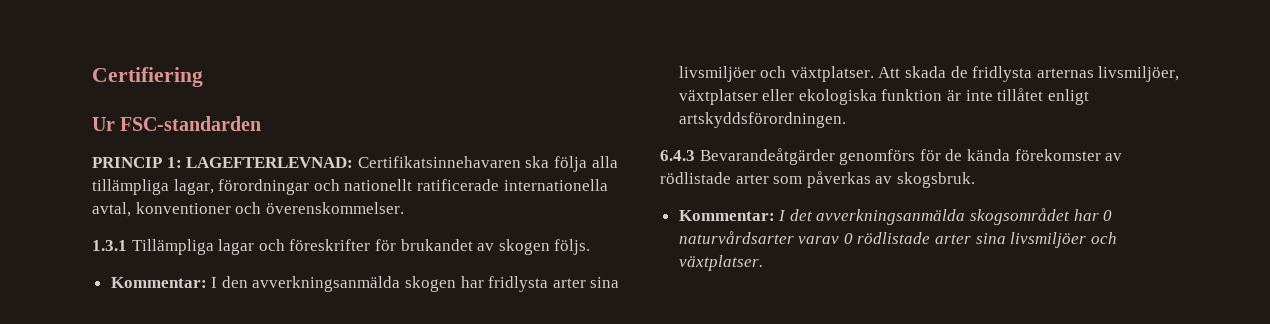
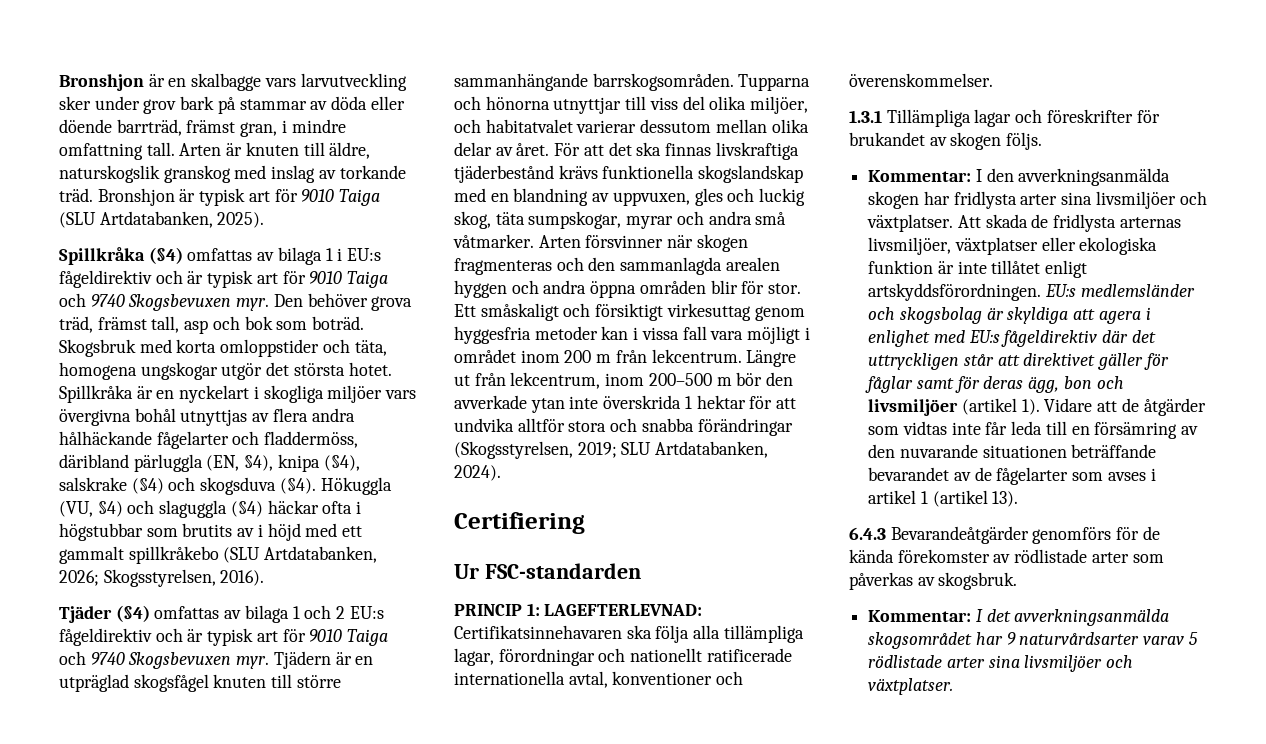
+ Bronshjon är en skalbagge vars larvutveckling sker under grov bark på stammar av döda eller döende barrträd, främst gran, i mindre omfattning tall. Arten är knuten till äldre, naturskogslik granskog med inslag av torkande träd. Bronshjon är typisk art för 9010 Taiga (SLU Artdatabanken, 2025).
+ Spillkråka (§4) omfattas av bilaga 1 i EU:s fågeldirektiv och är typisk art för 9010 Taiga och 9740 Skogsbevuxen myr. Den behöver grova träd, främst tall, asp och bok som boträd. Skogsbruk med korta omloppstider och täta, homogena ungskogar utgör det största hotet. Spillkråka är en nyckelart i skogliga miljöer vars övergivna bohål utnyttjas av flera andra hålhäckande fågelarter och fladdermöss, däribland pärluggla (EN, §4), knipa (§4), salskrake (§4) och skogsduva (§4). Hökuggla (VU, §4) och slaguggla (§4) häckar ofta i högstubbar som brutits av i höjd med ett gammalt spillkråkebo (SLU Artdatabanken, 2026; Skogsstyrelsen, 2016).
+ Tjäder (§4) omfattas av bilaga 1 och 2 EU:s fågeldirektiv och är typisk art för 9010 Taiga och 9740 Skogsbevuxen myr. Tjädern är en utpräglad skogsfågel knuten till större sammanhängande barrskogsområden. Tupparna och hönorna utnyttjar till viss del olika miljöer, och habitatvalet varierar dessutom mellan olika delar av året. För att det ska finnas livskraftiga tjäderbestånd krävs funktionella skogslandskap med en blandning av uppvuxen, gles och luckig skog, täta sumpskogar, myrar och andra små våtmarker. Arten försvinner när skogen fragmenteras och den sammanlagda arealen hyggen och andra öppna områden blir för stor. Ett småskaligt och försiktigt virkesuttag genom hyggesfria metoder kan i vissa fall vara möjligt i området inom 200 m från lekcentrum. Längre ut från lekcentrum, inom 200–500 m bör den avverkade ytan inte överskrida 1 hektar för att undvika alltför stora och snabba förändringar (Skogsstyrelsen, 2019; SLU Artdatabanken, 2024).
+ EU:s medlemsländer och skogsbolag är skyldiga att agera i enlighet med EU:s fågeldirektiv där det uttryckligen står att direktivet gäller för fåglar samt för deras ägg, bon och livsmiljöer (artikel 1). Vidare att de åtgärder som vidtas inte får leda till en försämring av den nuvarande situationen beträffande bevarandet av de fågelarter som avses i artikel 1 (artikel 13).
- Kommentar: I det avverkningsanmälda skogsområdet har 0 naturvårdsarter varav 0 rödlistade arter sina livsmiljöer och växtplatser.
+ Kommentar: I det avverkningsanmälda skogsområdet har 9 naturvårdsarter varav 5 rödlistade arter sina livsmiljöer och växtplatser.

